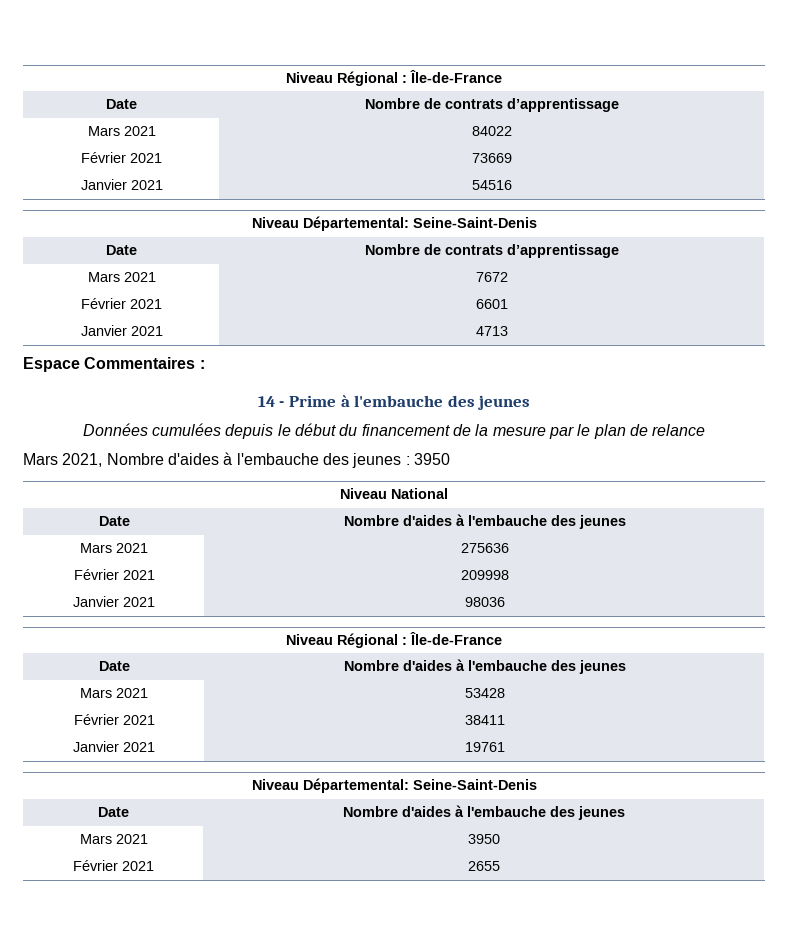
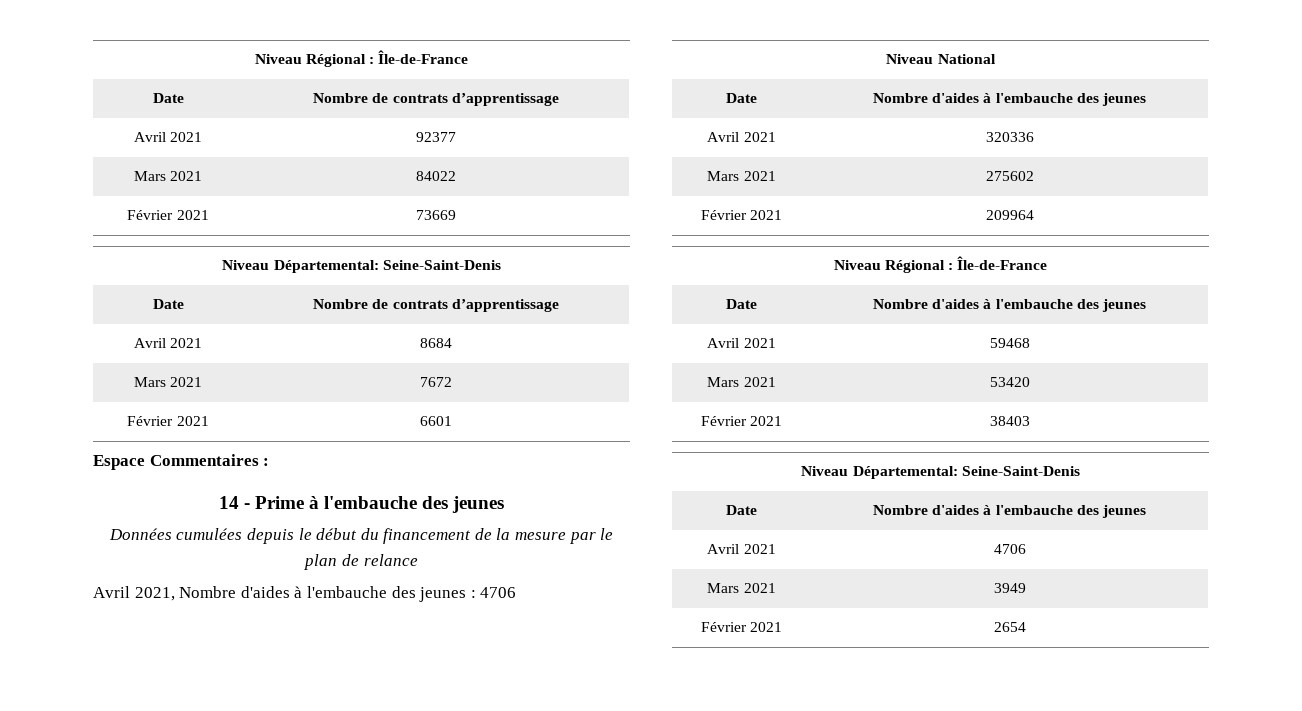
+ Avril 2021 | 92377
- Janvier 2021 | 54516
+ Avril 2021 | 8684
- Janvier 2021 | 4713
- Mars 2021, Nombre d'aides à l'embauche des jeunes : 3950
+ Avril 2021, Nombre d'aides à l'embauche des jeunes : 4706
- Mars 2021 | 275636
- Février 2021 | 209998
- Janvier 2021 | 98036
+ Avril 2021 | 320336
+ Mars 2021 | 275602
+ Février 2021 | 209964
- Mars 2021 | 53428
- Février 2021 | 38411
- Janvier 2021 | 19761
+ Avril 2021 | 59468
+ Mars 2021 | 53420
+ Février 2021 | 38403
- Mars 2021 | 3950
- Février 2021 | 2655
+ Avril 2021 | 4706
+ Mars 2021 | 3949
+ Février 2021 | 2654

